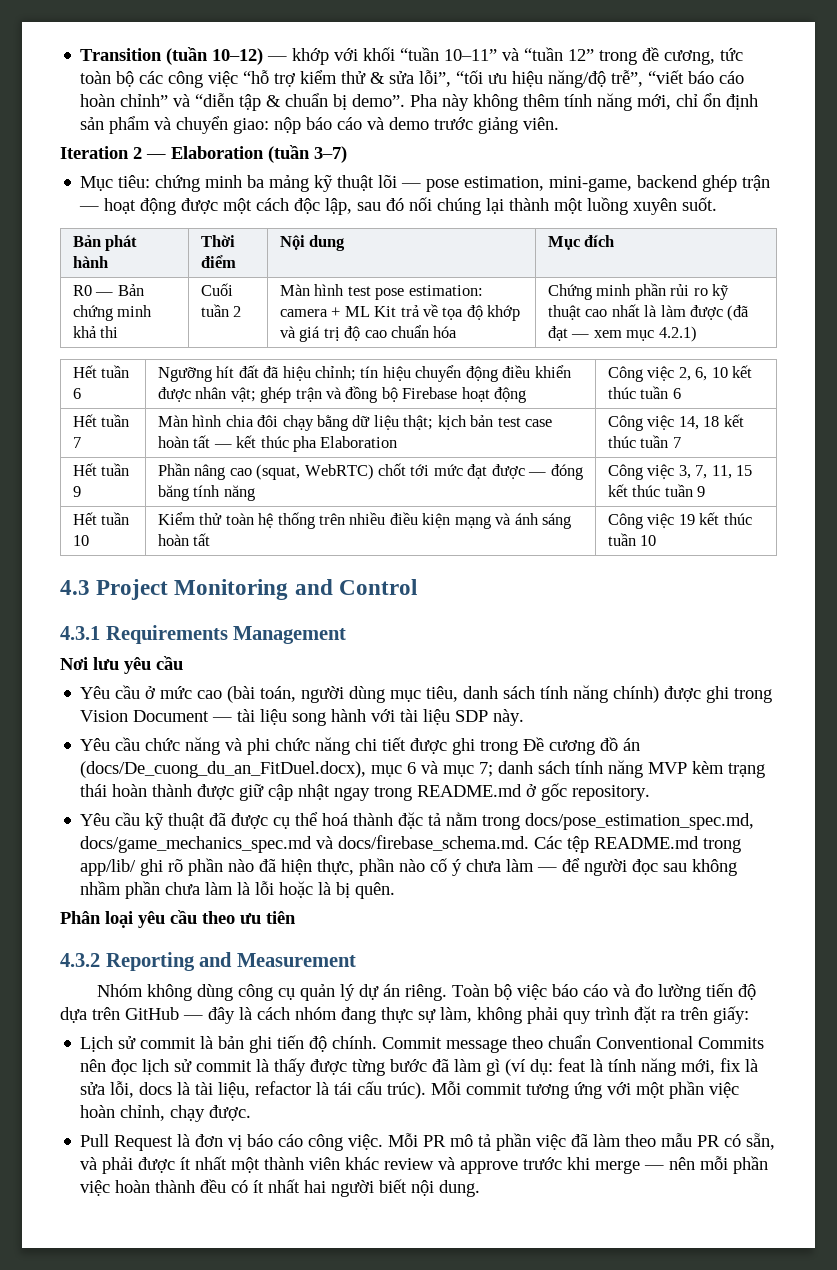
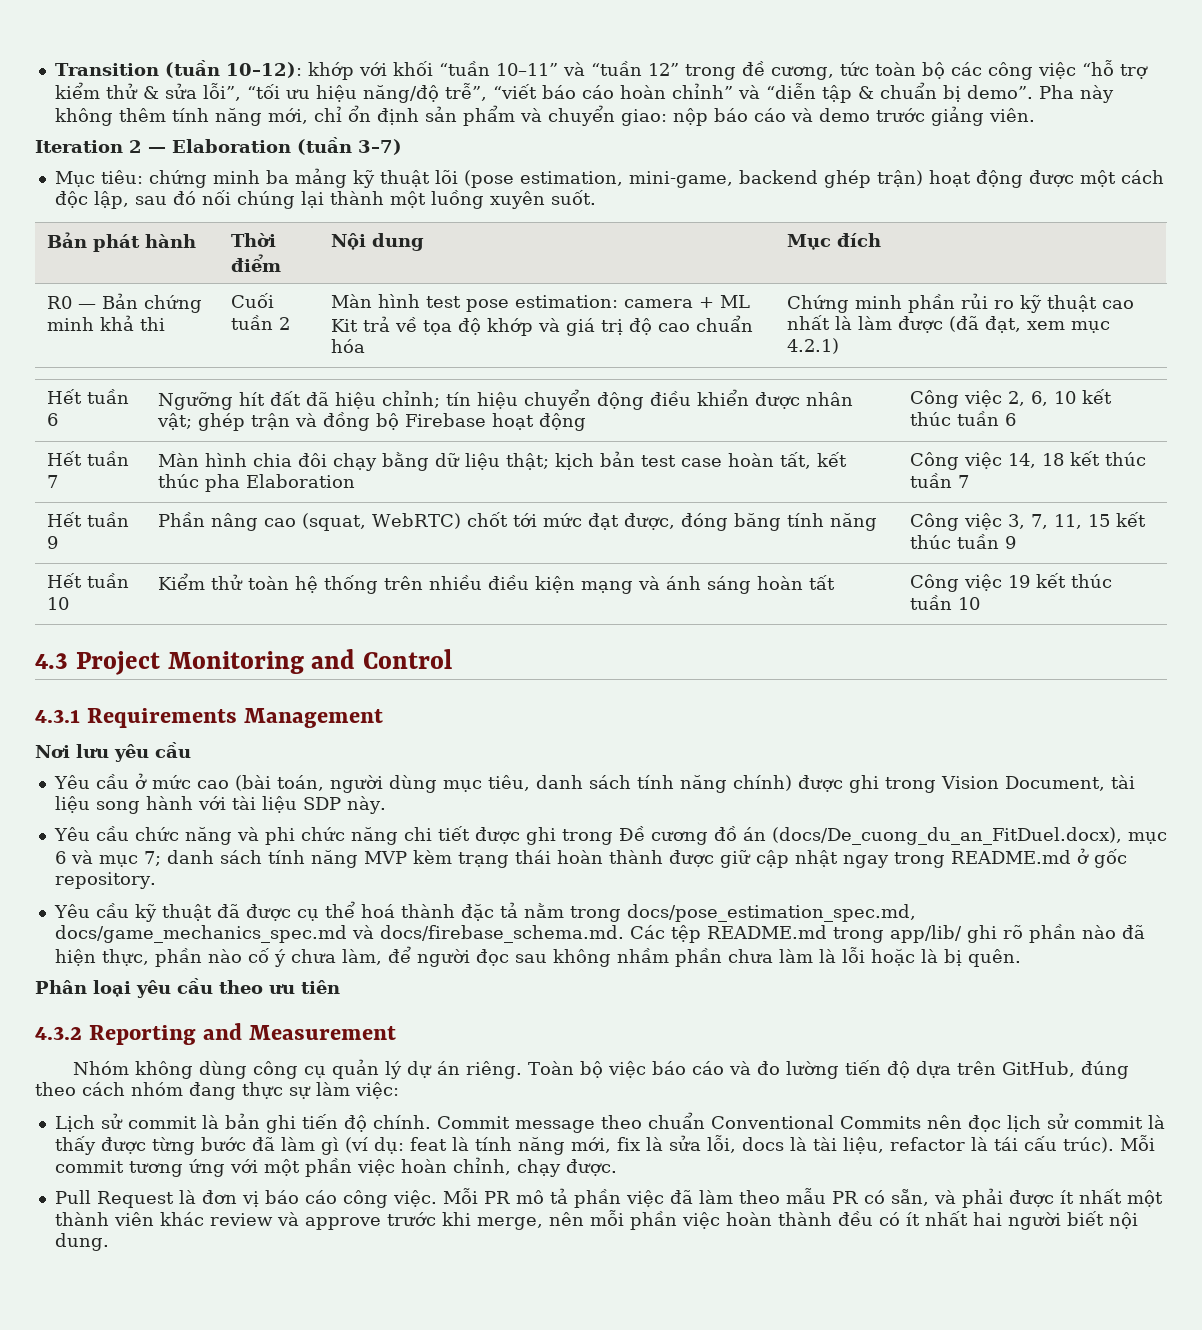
- Transition (tuần 10–12) — khớp với khối “tuần 10–11” và “tuần 12” trong đề cương, tức toàn bộ các công việc “hỗ trợ kiểm thử & sửa lỗi”, “tối ưu hiệu năng/độ trễ”, “viết báo cáo hoàn chỉnh” và “diễn tập & chuẩn bị demo”.
+ Transition (tuần 10–12): khớp với khối “tuần 10–11” và “tuần 12” trong đề cương, tức toàn bộ các công việc “hỗ trợ kiểm thử & sửa lỗi”, “tối ưu hiệu năng/độ trễ”, “viết báo cáo hoàn chỉnh” và “diễn tập & chuẩn bị demo”.
- Mục tiêu: chứng minh ba mảng kỹ thuật lõi — pose estimation, mini-game, backend ghép trận — hoạt động được một cách độc lập, sau đó nối chúng lại thành một luồng xuyên suốt.
+ Mục tiêu: chứng minh ba mảng kỹ thuật lõi (pose estimation, mini-game, backend ghép trận) hoạt động được một cách độc lập, sau đó nối chúng lại thành một luồng xuyên suốt.
- Chứng minh phần rủi ro kỹ thuật cao nhất là làm được (đã đạt — xem mục 4.2.1)
+ Chứng minh phần rủi ro kỹ thuật cao nhất là làm được (đã đạt, xem mục 4.2.1)
- Hết tuần 7 | Màn hình chia đôi chạy bằng dữ liệu thật; kịch bản test case hoàn tất — kết thúc pha Elaboration | Công việc 14, 18 kết thúc tuần 7
+ Hết tuần 7 | Màn hình chia đôi chạy bằng dữ liệu thật; kịch bản test case hoàn tất, kết thúc pha Elaboration | Công việc 14, 18 kết thúc tuần 7
- Hết tuần 9 | Phần nâng cao (squat, WebRTC) chốt tới mức đạt được — đóng băng tính năng | Công việc 3, 7, 11, 15 kết thúc tuần 9
+ Hết tuần 9 | Phần nâng cao (squat, WebRTC) chốt tới mức đạt được, đóng băng tính năng | Công việc 3, 7, 11, 15 kết thúc tuần 9
- Yêu cầu ở mức cao (bài toán, người dùng mục tiêu, danh sách tính năng chính) được ghi trong Vision Document — tài liệu song hành với tài liệu SDP này.
+ Yêu cầu ở mức cao (bài toán, người dùng mục tiêu, danh sách tính năng chính) được ghi trong Vision Document, tài liệu song hành với tài liệu SDP này.
- Yêu cầu kỹ thuật đã được cụ thể hoá thành đặc tả nằm trong docs/pose_estimation_spec.md, docs/game_mechanics_spec.md và docs/firebase_schema.md. Các tệp README.md trong app/lib/ ghi rõ phần nào đã hiện thực, phần nào cố ý chưa làm — để người đọc sau không nhầm phần chưa làm là lỗi hoặc là bị quên.
+ Yêu cầu kỹ thuật đã được cụ thể hoá thành đặc tả nằm trong docs/pose_estimation_spec.md, docs/game_mechanics_spec.md và docs/firebase_schema.md. Các tệp README.md trong app/lib/ ghi rõ phần nào đã hiện thực, phần nào cố ý chưa làm, để người đọc sau không nhầm phần chưa làm là lỗi hoặc là bị quên.
- Toàn bộ việc báo cáo và đo lường tiến độ dựa trên GitHub — đây là cách nhóm đang thực sự làm, không phải quy trình đặt ra trên giấy:
+ Toàn bộ việc báo cáo và đo lường tiến độ dựa trên GitHub, đúng theo cách nhóm đang thực sự làm việc:
- Mỗi PR mô tả phần việc đã làm theo mẫu PR có sẵn, và phải được ít nhất một thành viên khác review và approve trước khi merge — nên mỗi phần việc hoàn thành đều có ít nhất hai người biết nội dung.
+ Mỗi PR mô tả phần việc đã làm theo mẫu PR có sẵn, và phải được ít nhất một thành viên khác review và approve trước khi merge, nên mỗi phần việc hoàn thành đều có ít nhất hai người biết nội dung.

